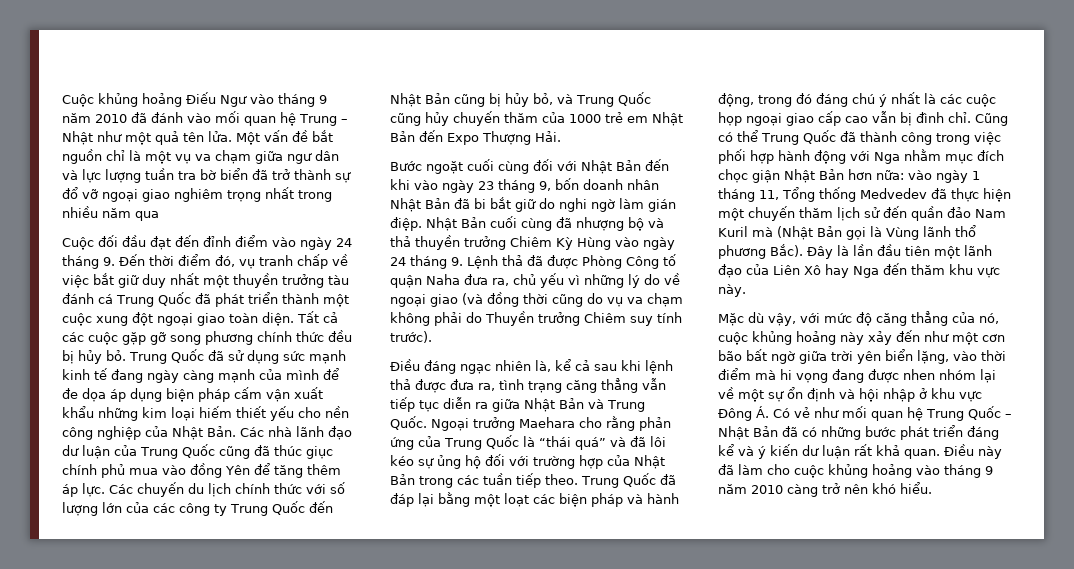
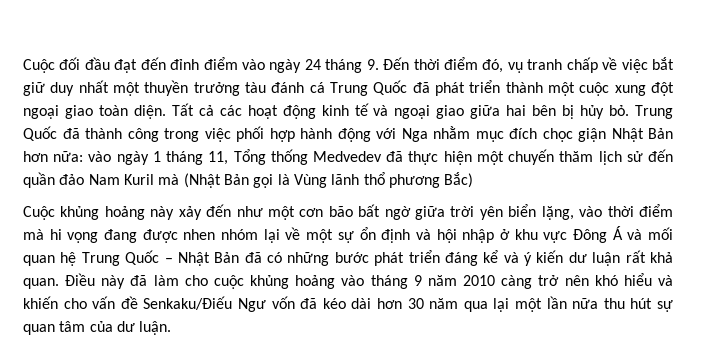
- Cuộc khủng hoảng Điếu Ngư vào tháng 9 năm 2010 đã đánh vào mối quan hệ Trung – Nhật như một quả tên lửa. Một vấn đề bắt nguồn chỉ là một vụ va chạm giữa ngư dân và lực lượng tuần tra bờ biển đã trở thành sự đổ vỡ ngoại giao nghiêm trọng nhất trong nhiều năm qua
- Tất cả các cuộc gặp gỡ song phương chính thức đều bị hủy bỏ.
+ Tất cả các hoạt động kinh tế và ngoại giao giữa hai bên bị hủy bỏ.
- Trung Quốc đã sử dụng sức mạnh kinh tế đang ngày càng mạnh của mình để đe dọa áp dụng biện pháp cấm vận xuất khẩu những kim loại hiếm thiết yếu cho nền công nghiệp của Nhật Bản. Các nhà lãnh đạo dư luận của Trung Quốc cũng đã thúc giục chính phủ mua vào đồng Yên để tăng thêm áp lực. Các chuyến du lịch chính thức với số lượng lớn của các công ty Trung Quốc đến Nhật Bản cũng bị hủy bỏ, và Trung Quốc cũng hủy chuyến thăm của 1000 trẻ em Nhật Bản đến Expo Thượng Hải.
- Bước ngoặt cuối cùng đối với Nhật Bản đến khi vào ngày 23 tháng 9, bốn doanh nhân Nhật Bản đã bi bắt giữ do nghi ngờ làm gián điệp. Nhật Bản cuối cùng đã nhượng bộ và thả thuyền trưởng Chiêm Kỳ Hùng vào ngày 24 tháng 9. Lệnh thả đã được Phòng Công tố quận Naha đưa ra, chủ yếu vì những lý do về ngoại giao (và đồng thời cũng do vụ va chạm không phải do Thuyền trưởng Chiêm suy tính trước).
- Điều đáng ngạc nhiên là, kể cả sau khi lệnh thả được đưa ra, tình trạng căng thẳng vẫn tiếp tục diễn ra giữa Nhật Bản và Trung Quốc. Ngoại trưởng Maehara cho rằng phản ứng của Trung Quốc là “thái quá” và đã lôi kéo sự ủng hộ đối với trường hợp của Nhật Bản trong các tuần tiếp theo. Trung Quốc đã đáp lại bằng một loạt các biện pháp và hành động, trong đó đáng chú ý nhất là các cuộc họp ngoại giao cấp cao vẫn bị đình chỉ. Cũng có thể Trung Quốc đã thành công trong việc phối hợp hành động với Nga nhằm mục đích chọc giận Nhật Bản hơn nữa:
+ Trung Quốc đã thành công trong việc phối hợp hành động với Nga nhằm mục đích chọc giận Nhật Bản hơn nữa:
- vào ngày 1 tháng 11, Tổng thống Medvedev đã thực hiện một chuyến thăm lịch sử đến quần đảo Nam Kuril mà (Nhật Bản gọi là Vùng lãnh thổ phương Bắc). Đây là lần đầu tiên một lãnh đạo của Liên Xô hay Nga đến thăm khu vực này.
- Mặc dù vậy, với mức độ căng thẳng của nó, cuộc khủng hoảng này xảy đến như một cơn bão bất ngờ giữa trời yên biển lặng, vào thời điểm mà hi vọng đang được nhen nhóm lại về một sự ổn định và hội nhập ở khu vực Đông Á. Có vẻ như mối quan hệ Trung Quốc – Nhật Bản đã có những bước phát triển đáng kể và ý kiến dư luận rất khả quan.
+ vào ngày 1 tháng 11, Tổng thống Medvedev đã thực hiện một chuyến thăm lịch sử đến quần đảo Nam Kuril mà (Nhật Bản gọi là Vùng lãnh thổ phương Bắc)
+ Cuộc khủng hoảng này xảy đến như một cơn bão bất ngờ giữa trời yên biển lặng, vào thời điểm mà hi vọng đang được nhen nhóm lại về một sự ổn định và hội nhập ở khu vực Đông Á và mối quan hệ Trung Quốc – Nhật Bản đã có những bước phát triển đáng kể và ý kiến dư luận rất khả quan.
- Điều này đã làm cho cuộc khủng hoảng vào tháng 9 năm 2010 càng trở nên khó hiểu.
+ Điều này đã làm cho cuộc khủng hoảng vào tháng 9 năm 2010 càng trở nên khó hiểu và khiến cho vấn đề Senkaku/Điếu Ngư vốn đã kéo dài hơn 30 năm qua lại một lần nữa thu hút sự quan tâm của dư luận.

